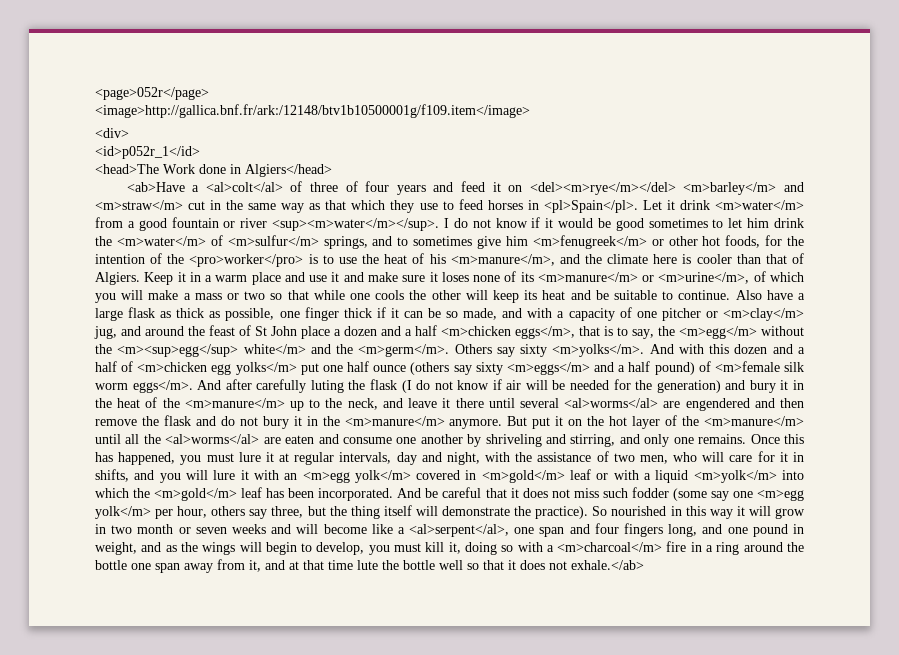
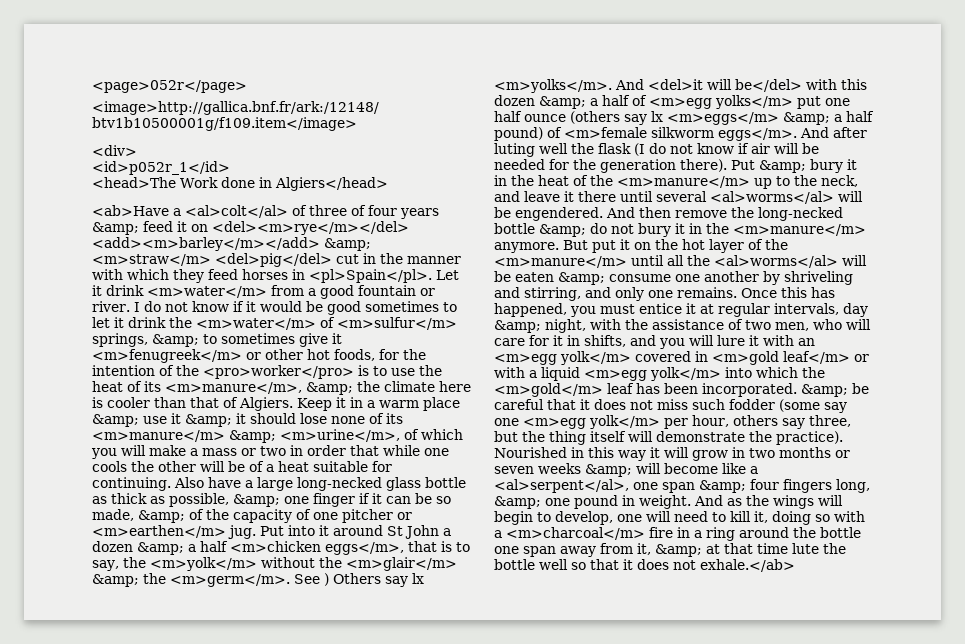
- <ab>Have a <al>colt</al> of three of four years and feed it on <del><m>rye</m></del> <m>barley</m> and <m>straw</m> cut in the same way as that which they use to feed horses in <pl>Spain</pl>.
+ <ab>Have a <al>colt</al> of three of four years &amp; feed it on <del><m>rye</m></del> <add><m>barley</m></add> &amp; <m>straw</m> <del>pig</del> cut in the manner with which they feed horses in <pl>Spain</pl>.
- Let it drink <m>water</m> from a good fountain or river <sup><m>water</m></sup>.
+ Let it drink <m>water</m> from a good fountain or river.
- I do not know if it would be good sometimes to let him drink the <m>water</m> of <m>sulfur</m> springs, and to sometimes give him <m>fenugreek</m> or other hot foods, for the intention of the <pro>worker</pro> is to use the heat of his <m>manure</m>, and the climate here is cooler than that of Algiers.
+ I do not know if it would be good sometimes to let it drink the <m>water</m> of <m>sulfur</m> springs, &amp; to sometimes give it <m>fenugreek</m> or other hot foods, for the intention of the <pro>worker</pro> is to use the heat of its <m>manure</m>, &amp; the climate here is cooler than that of Algiers.
- Keep it in a warm place and use it and make sure it loses none of its <m>manure</m> or <m>urine</m>, of which you will make a mass or two so that while one cools the other will keep its heat and be suitable to continue.
+ Keep it in a warm place &amp; use it &amp; it should lose none of its <m>manure</m> &amp; <m>urine</m>, of which you will make a mass or two in order that while one cools the other will be of a heat suitable for continuing.
- Also have a large flask as thick as possible, one finger thick if it can be so made, and with a capacity of one pitcher or <m>clay</m> jug, and around the feast of St John place a dozen and a half <m>chicken eggs</m>, that is to say, the <m>egg</m> without the <m><sup>egg</sup> white</m> and the <m>germ</m>. Others say sixty <m>yolks</m>.
+ Also have a large long-necked glass bottle as thick as possible, &amp; one finger if it can be so made, &amp; of the capacity of one pitcher or <m>earthen</m> jug. Put into it around St John a dozen &amp; a half <m>chicken eggs</m>, that is to say, the <m>yolk</m> without the <m>glair</m> &amp; the <m>germ</m>. See ) Others say lx <m>yolks</m>.
- And with this dozen and a half of <m>chicken egg yolks</m> put one half ounce (others say sixty <m>eggs</m> and a half pound) of <m>female silk worm eggs</m>.
+ And <del>it will be</del> with this dozen &amp; a half of <m>egg yolks</m> put one half ounce (others say lx <m>eggs</m> &amp; a half pound) of <m>female silkworm eggs</m>.
- And after carefully luting the flask (I do not know if air will be needed for the generation) and bury it in the heat of the <m>manure</m> up to the neck, and leave it there until several <al>worms</al> are engendered and then remove the flask and do not bury it in the <m>manure</m> anymore.
+ And after luting well the flask (I do not know if air will be needed for the generation there). Put &amp; bury it in the heat of the <m>manure</m> up to the neck, and leave it there until several <al>worms</al> will be engendered. And then remove the long-necked bottle &amp; do not bury it in the <m>manure</m> anymore.
- But put it on the hot layer of the <m>manure</m> until all the <al>worms</al> are eaten and consume one another by shriveling and stirring, and only one remains.
+ But put it on the hot layer of the <m>manure</m> until all the <al>worms</al> will be eaten &amp; consume one another by shriveling and stirring, and only one remains.
- Once this has happened, you must lure it at regular intervals, day and night, with the assistance of two men, who will care for it in shifts, and you will lure it with an <m>egg yolk</m> covered in <m>gold</m> leaf or with a liquid <m>yolk</m> into which the <m>gold</m> leaf has been incorporated.
+ Once this has happened, you must entice it at regular intervals, day &amp; night, with the assistance of two men, who will care for it in shifts, and you will lure it with an <m>egg yolk</m> covered in <m>gold leaf</m> or with a liquid <m>egg yolk</m> into which the <m>gold</m> leaf has been incorporated.
- And be careful that it does not miss such fodder (some say one <m>egg yolk</m> per hour, others say three, but the thing itself will demonstrate the practice).
+ &amp; be careful that it does not miss such fodder (some say one <m>egg yolk</m> per hour, others say three, but the thing itself will demonstrate the practice).
- So nourished in this way it will grow in two month or seven weeks and will become like a <al>serpent</al>, one span and four fingers long, and one pound in weight, and as the wings will begin to develop, you must kill it, doing so with a <m>charcoal</m> fire in a ring around the bottle one span away from it, and at that time lute the bottle well so that it does not exhale.</ab>
+ Nourished in this way it will grow in two months or seven weeks &amp; will become like a <al>serpent</al>, one span &amp; four fingers long, &amp; one pound in weight. And as the wings will begin to develop, one will need to kill it, doing so with a <m>charcoal</m> fire in a ring around the bottle one span away from it, &amp; at that time lute the bottle well so that it does not exhale.</ab>

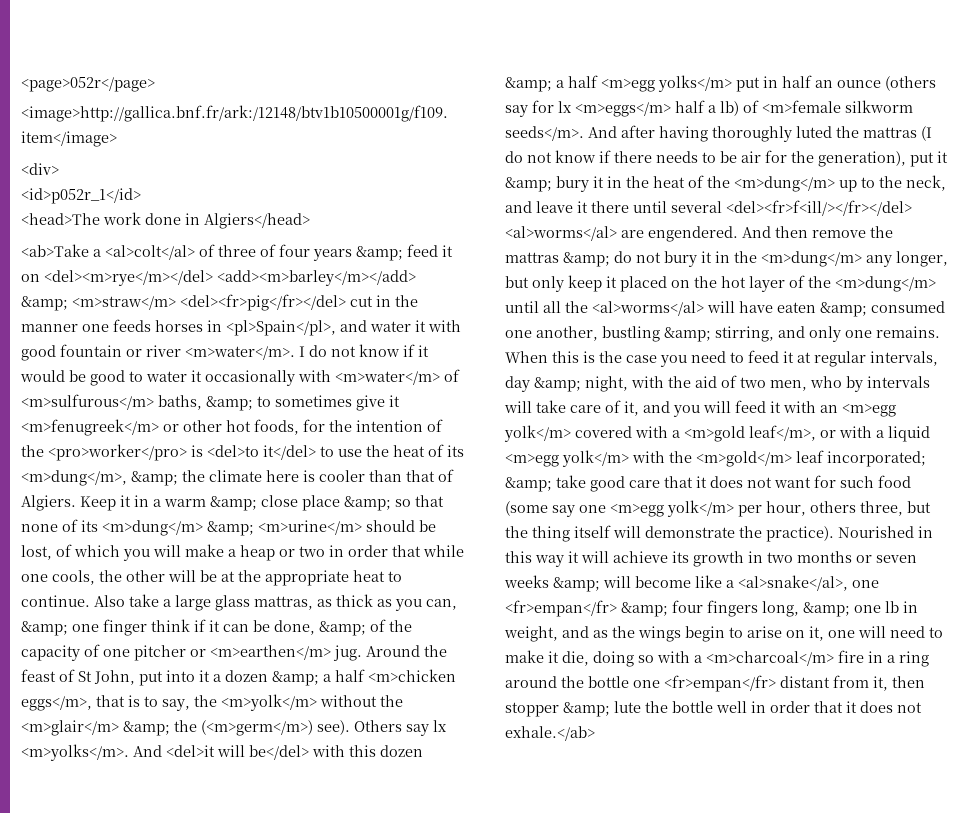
- <head>The Work done in Algiers</head>
+ <head>The work done in Algiers</head>
- <ab>Have a <al>colt</al> of three of four years &amp; feed it on <del><m>rye</m></del> <add><m>barley</m></add> &amp; <m>straw</m> <del>pig</del> cut in the manner with which they feed horses in <pl>Spain</pl>. Let it drink <m>water</m> from a good fountain or river.
+ <ab>Take a <al>colt</al> of three of four years &amp; feed it on <del><m>rye</m></del> <add><m>barley</m></add> &amp; <m>straw</m> <del><fr>pig</fr></del> cut in the manner one feeds horses in <pl>Spain</pl>, and water it with good fountain or river <m>water</m>.
- I do not know if it would be good sometimes to let it drink the <m>water</m> of <m>sulfur</m> springs, &amp; to sometimes give it <m>fenugreek</m> or other hot foods, for the intention of the <pro>worker</pro> is to use the heat of its <m>manure</m>, &amp; the climate here is cooler than that of Algiers.
+ I do not know if it would be good to water it occasionally with <m>water</m> of <m>sulfurous</m> baths, &amp; to sometimes give it <m>fenugreek</m> or other hot foods, for the intention of the <pro>worker</pro> is <del>to it</del> to use the heat of its <m>dung</m>, &amp; the climate here is cooler than that of Algiers.
- Keep it in a warm place &amp; use it &amp; it should lose none of its <m>manure</m> &amp; <m>urine</m>, of which you will make a mass or two in order that while one cools the other will be of a heat suitable for continuing. Also have a large long-necked glass bottle as thick as possible, &amp; one finger if it can be so made, &amp; of the capacity of one pitcher or <m>earthen</m> jug.
+ Keep it in a warm &amp; close place &amp; so that none of its <m>dung</m> &amp; <m>urine</m> should be lost, of which you will make a heap or two in order that while one cools, the other will be at the appropriate heat to continue. Also take a large glass mattras, as thick as you can, &amp; one finger think if it can be done, &amp; of the capacity of one pitcher or <m>earthen</m> jug.
- Put into it around St John a dozen &amp; a half <m>chicken eggs</m>, that is to say, the <m>yolk</m> without the <m>glair</m> &amp; the <m>germ</m>. See ) Others say lx <m>yolks</m>.
+ Around the feast of St John, put into it a dozen &amp; a half <m>chicken eggs</m>, that is to say, the <m>yolk</m> without the <m>glair</m> &amp; the (<m>germ</m>) see). Others say lx <m>yolks</m>.
- And <del>it will be</del> with this dozen &amp; a half of <m>egg yolks</m> put one half ounce (others say lx <m>eggs</m> &amp; a half pound) of <m>female silkworm eggs</m>.
+ And <del>it will be</del> with this dozen &amp; a half <m>egg yolks</m> put in half an ounce (others say for lx <m>eggs</m> half a lb) of <m>female silkworm seeds</m>.
- And after luting well the flask (I do not know if air will be needed for the generation there). Put &amp; bury it in the heat of the <m>manure</m> up to the neck, and leave it there until several <al>worms</al> will be engendered.
+ And after having thoroughly luted the mattras (I do not know if there needs to be air for the generation), put it &amp; bury it in the heat of the <m>dung</m> up to the neck, and leave it there until several <del><fr>f<ill/></fr></del> <al>worms</al> are engendered.
- And then remove the long-necked bottle &amp; do not bury it in the <m>manure</m> anymore. But put it on the hot layer of the <m>manure</m> until all the <al>worms</al> will be eaten &amp; consume one another by shriveling and stirring, and only one remains.
+ And then remove the mattras &amp; do not bury it in the <m>dung</m> any longer, but only keep it placed on the hot layer of the <m>dung</m> until all the <al>worms</al> will have eaten &amp; consumed one another, bustling &amp; stirring, and only one remains.
- Once this has happened, you must entice it at regular intervals, day &amp; night, with the assistance of two men, who will care for it in shifts, and you will lure it with an <m>egg yolk</m> covered in <m>gold leaf</m> or with a liquid <m>egg yolk</m> into which the <m>gold</m> leaf has been incorporated. &amp; be careful that it does not miss such fodder (some say one <m>egg yolk</m> per hour, others say three, but the thing itself will demonstrate the practice).
+ When this is the case you need to feed it at regular intervals, day &amp; night, with the aid of two men, who by intervals will take care of it, and you will feed it with an <m>egg yolk</m> covered with a <m>gold leaf</m>, or with a liquid <m>egg yolk</m> with the <m>gold</m> leaf incorporated; &amp; take good care that it does not want for such food (some say one <m>egg yolk</m> per hour, others three, but the thing itself will demonstrate the practice).
- Nourished in this way it will grow in two months or seven weeks &amp; will become like a <al>serpent</al>, one span &amp; four fingers long, &amp; one pound in weight. And as the wings will begin to develop, one will need to kill it, doing so with a <m>charcoal</m> fire in a ring around the bottle one span away from it, &amp; at that time lute the bottle well so that it does not exhale.</ab>
+ Nourished in this way it will achieve its growth in two months or seven weeks &amp; will become like a <al>snake</al>, one <fr>empan</fr> &amp; four fingers long, &amp; one lb in weight, and as the wings begin to arise on it, one will need to make it die, doing so with a <m>charcoal</m> fire in a ring around the bottle one <fr>empan</fr> distant from it, then stopper &amp; lute the bottle well in order that it does not exhale.</ab>

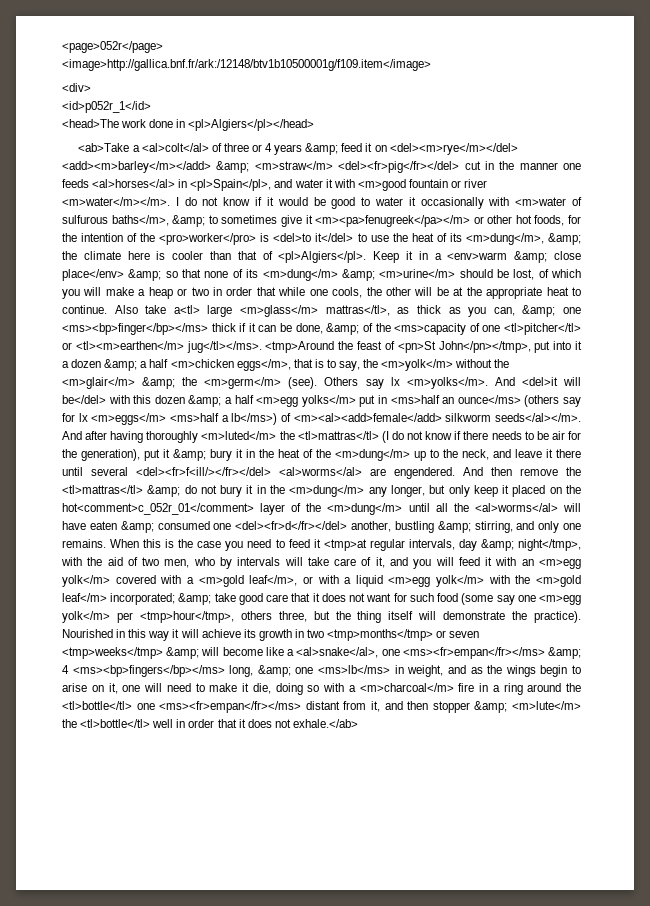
- <head>The work done in Algiers</head>
+ <head>The work done in <pl>Algiers</pl></head>
- <ab>Take a <al>colt</al> of three of four years &amp; feed it on <del><m>rye</m></del> <add><m>barley</m></add> &amp; <m>straw</m> <del><fr>pig</fr></del> cut in the manner one feeds horses in <pl>Spain</pl>, and water it with good fountain or river <m>water</m>.
+ <ab>Take a <al>colt</al> of three or 4 years &amp; feed it on <del><m>rye</m></del> <add><m>barley</m></add> &amp; <m>straw</m> <del><fr>pig</fr></del> cut in the manner one feeds <al>horses</al> in <pl>Spain</pl>, and water it with <m>good fountain or river <m>water</m></m>.
- I do not know if it would be good to water it occasionally with <m>water</m> of <m>sulfurous</m> baths, &amp; to sometimes give it <m>fenugreek</m> or other hot foods, for the intention of the <pro>worker</pro> is <del>to it</del> to use the heat of its <m>dung</m>, &amp; the climate here is cooler than that of Algiers.
+ I do not know if it would be good to water it occasionally with <m>water of sulfurous baths</m>, &amp; to sometimes give it <m><pa>fenugreek</pa></m> or other hot foods, for the intention of the <pro>worker</pro> is <del>to it</del> to use the heat of its <m>dung</m>, &amp; the climate here is cooler than that of <pl>Algiers</pl>.
- Keep it in a warm &amp; close place &amp; so that none of its <m>dung</m> &amp; <m>urine</m> should be lost, of which you will make a heap or two in order that while one cools, the other will be at the appropriate heat to continue.
+ Keep it in a <env>warm &amp; close place</env> &amp; so that none of its <m>dung</m> &amp; <m>urine</m> should be lost, of which you will make a heap or two in order that while one cools, the other will be at the appropriate heat to continue.
- Also take a large glass mattras, as thick as you can, &amp; one finger think if it can be done, &amp; of the capacity of one pitcher or <m>earthen</m> jug. Around the feast of St John, put into it a dozen &amp; a half <m>chicken eggs</m>, that is to say, the <m>yolk</m> without the <m>glair</m> &amp; the (<m>germ</m>) see).
+ Also take a<tl> large <m>glass</m> mattras</tl>, as thick as you can, &amp; one <ms><bp>finger</bp></ms> thick if it can be done, &amp; of the <ms>capacity of one <tl>pitcher</tl> or <tl><m>earthen</m> jug</tl></ms>. <tmp>Around the feast of <pn>St John</pn></tmp>, put into it a dozen &amp; a half <m>chicken eggs</m>, that is to say, the <m>yolk</m> without the <m>glair</m> &amp; the <m>germ</m> (see).
- And <del>it will be</del> with this dozen &amp; a half <m>egg yolks</m> put in half an ounce (others say for lx <m>eggs</m> half a lb) of <m>female silkworm seeds</m>.
+ And <del>it will be</del> with this dozen &amp; a half <m>egg yolks</m> put in <ms>half an ounce</ms> (others say for lx <m>eggs</m> <ms>half a lb</ms>) of <m><al><add>female</add> silkworm seeds</al></m>.
- And after having thoroughly luted the mattras (I do not know if there needs to be air for the generation), put it &amp; bury it in the heat of the <m>dung</m> up to the neck, and leave it there until several <del><fr>f<ill/></fr></del> <al>worms</al> are engendered.
+ And after having thoroughly <m>luted</m> the <tl>mattras</tl> (I do not know if there needs to be air for the generation), put it &amp; bury it in the heat of the <m>dung</m> up to the neck, and leave it there until several <del><fr>f<ill/></fr></del> <al>worms</al> are engendered.
- And then remove the mattras &amp; do not bury it in the <m>dung</m> any longer, but only keep it placed on the hot layer of the <m>dung</m> until all the <al>worms</al> will have eaten &amp; consumed one another, bustling &amp; stirring, and only one remains.
+ And then remove the <tl>mattras</tl> &amp; do not bury it in the <m>dung</m> any longer, but only keep it placed on the hot<comment>c_052r_01</comment> layer of the <m>dung</m> until all the <al>worms</al> will have eaten &amp; consumed one <del><fr>d</fr></del> another, bustling &amp; stirring, and only one remains.
- When this is the case you need to feed it at regular intervals, day &amp;
+ When this is the case you need to feed it <tmp>at regular intervals, day &amp;
- night, with the aid of two men, who by intervals will take care of it, and you will feed it with an <m>egg yolk</m> covered with a <m>gold leaf</m>, or with a liquid <m>egg yolk</m> with the <m>gold</m> leaf incorporated;
+ night</tmp>, with the aid of two men, who by intervals will take care of it, and you will feed it with an <m>egg yolk</m> covered with a <m>gold leaf</m>, or with a liquid <m>egg yolk</m> with the <m>gold leaf</m> incorporated;
- take good care that it does not want for such food (some say one <m>egg yolk</m> per hour, others three, but the thing itself will demonstrate the practice).
+ take good care that it does not want for such food (some say one <m>egg yolk</m> per <tmp>hour</tmp>, others three, but the thing itself will demonstrate the practice).
- Nourished in this way it will achieve its growth in two months or seven weeks &amp;
+ Nourished in this way it will achieve its growth in two <tmp>months</tmp> or seven <tmp>weeks</tmp> &amp;
- will become like a <al>snake</al>, one <fr>empan</fr> &amp; four fingers long, &amp;
+ will become like a <al>snake</al>, one <ms><fr>empan</fr></ms> &amp; 4 <ms><bp>fingers</bp></ms> long, &amp;
- one lb in weight, and as the wings begin to arise on it, one will need to make it die, doing so with a <m>charcoal</m> fire in a ring around the bottle one <fr>empan</fr> distant from it, then stopper &amp;
+ one <ms>lb</ms> in weight, and as the wings begin to arise on it, one will need to make it die, doing so with a <m>charcoal</m> fire in a ring around the <tl>bottle</tl> one <ms><fr>empan</fr></ms> distant from it, and then stopper &amp;
- lute the bottle well in order that it does not exhale.</ab>
+ <m>lute</m> the <tl>bottle</tl> well in order that it does not exhale.</ab>

